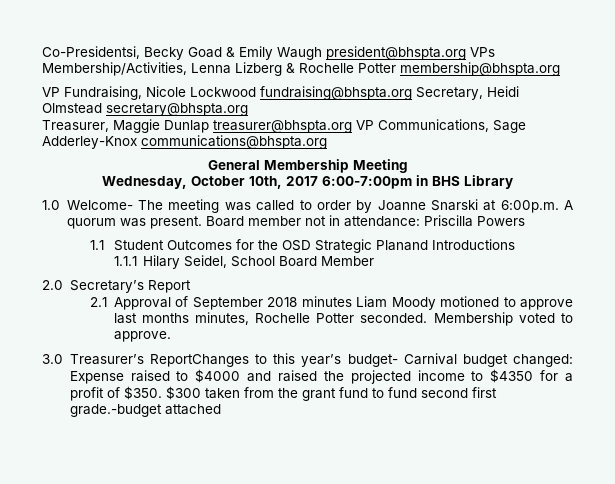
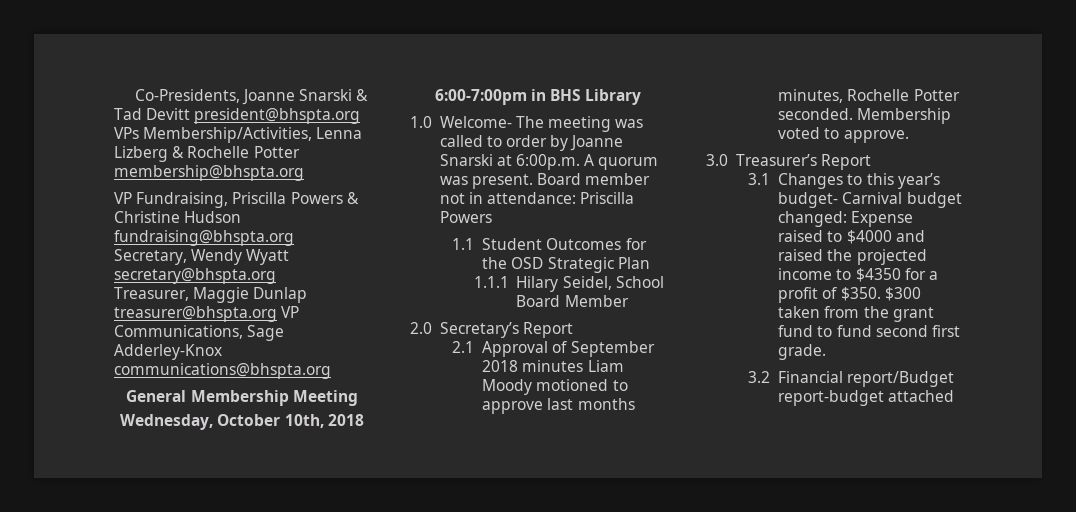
- Co-Presidentsi, Becky Goad & Emily Waugh president@bhspta.org VPs Membership/Activities, Lenna Lizberg & Rochelle Potter membership@bhspta.org
+ Co-Presidents, Joanne Snarski & Tad Devitt president@bhspta.org VPs Membership/Activities, Lenna Lizberg & Rochelle Potter membership@bhspta.org
- VP Fundraising, Nicole Lockwood fundraising@bhspta.org Secretary, Heidi Olmstead secretary@bhspta.org
+ VP Fundraising, Priscilla Powers & Christine Hudson fundraising@bhspta.org Secretary, Wendy Wyatt secretary@bhspta.org
- Wednesday, October 10th, 2017 6:00-7:00pm in BHS Library
+ Wednesday, October 10th, 2018 6:00-7:00pm in BHS Library
- 1.1 Student Outcomes for the OSD Strategic Planand Introductions
+ 1.1 Student Outcomes for the OSD Strategic Plan
- 3.0 Treasurer’s ReportChanges to this year’s budget- Carnival budget changed: Expense raised to $4000 and raised the projected income to $4350 for a profit of $350.
+ 3.0 Treasurer’s Report
+ 3.1 Changes to this year’s budget- Carnival budget changed: Expense raised to $4000 and raised the projected income to $4350 for a profit of $350.
- $300 taken from the grant fund to fund second first grade.-budget attached
+ $300 taken from the grant fund to fund second first grade.
+ 3.2 Financial report/Budget report-budget attached

